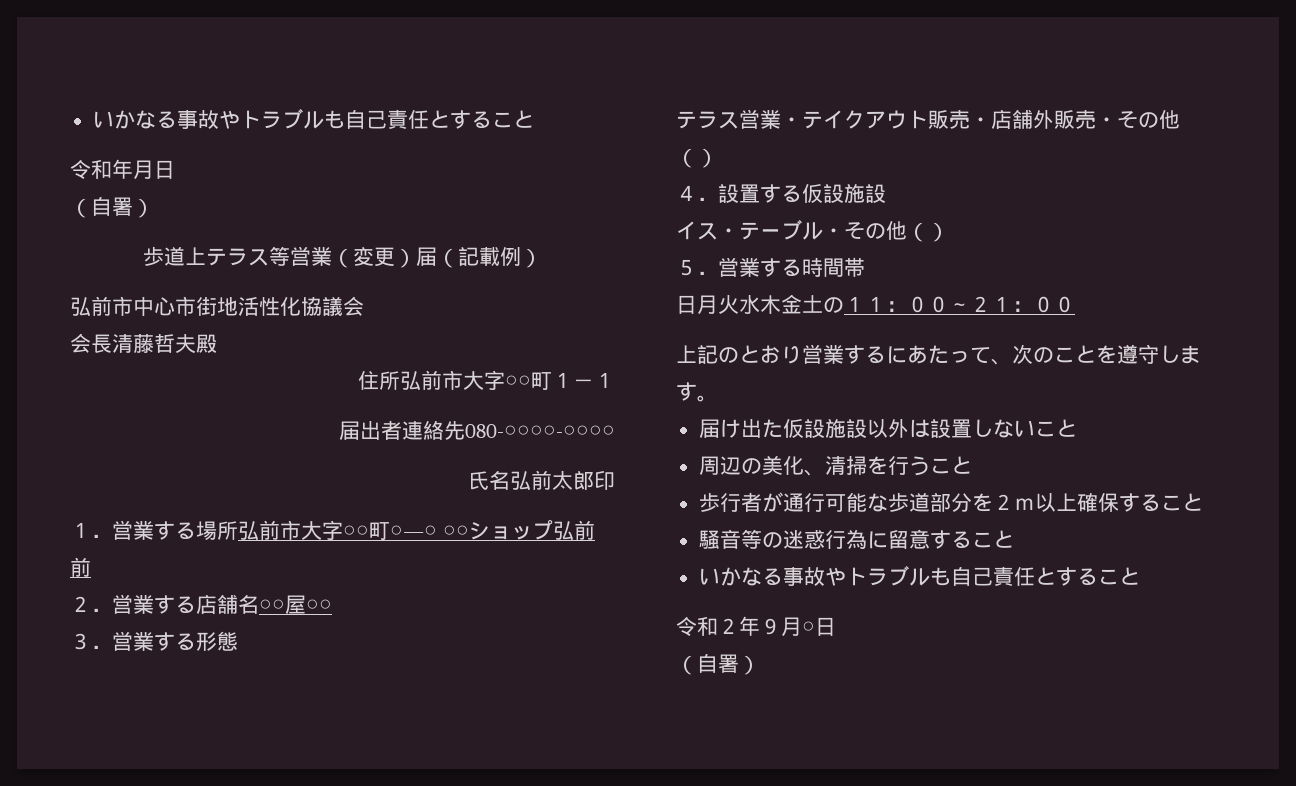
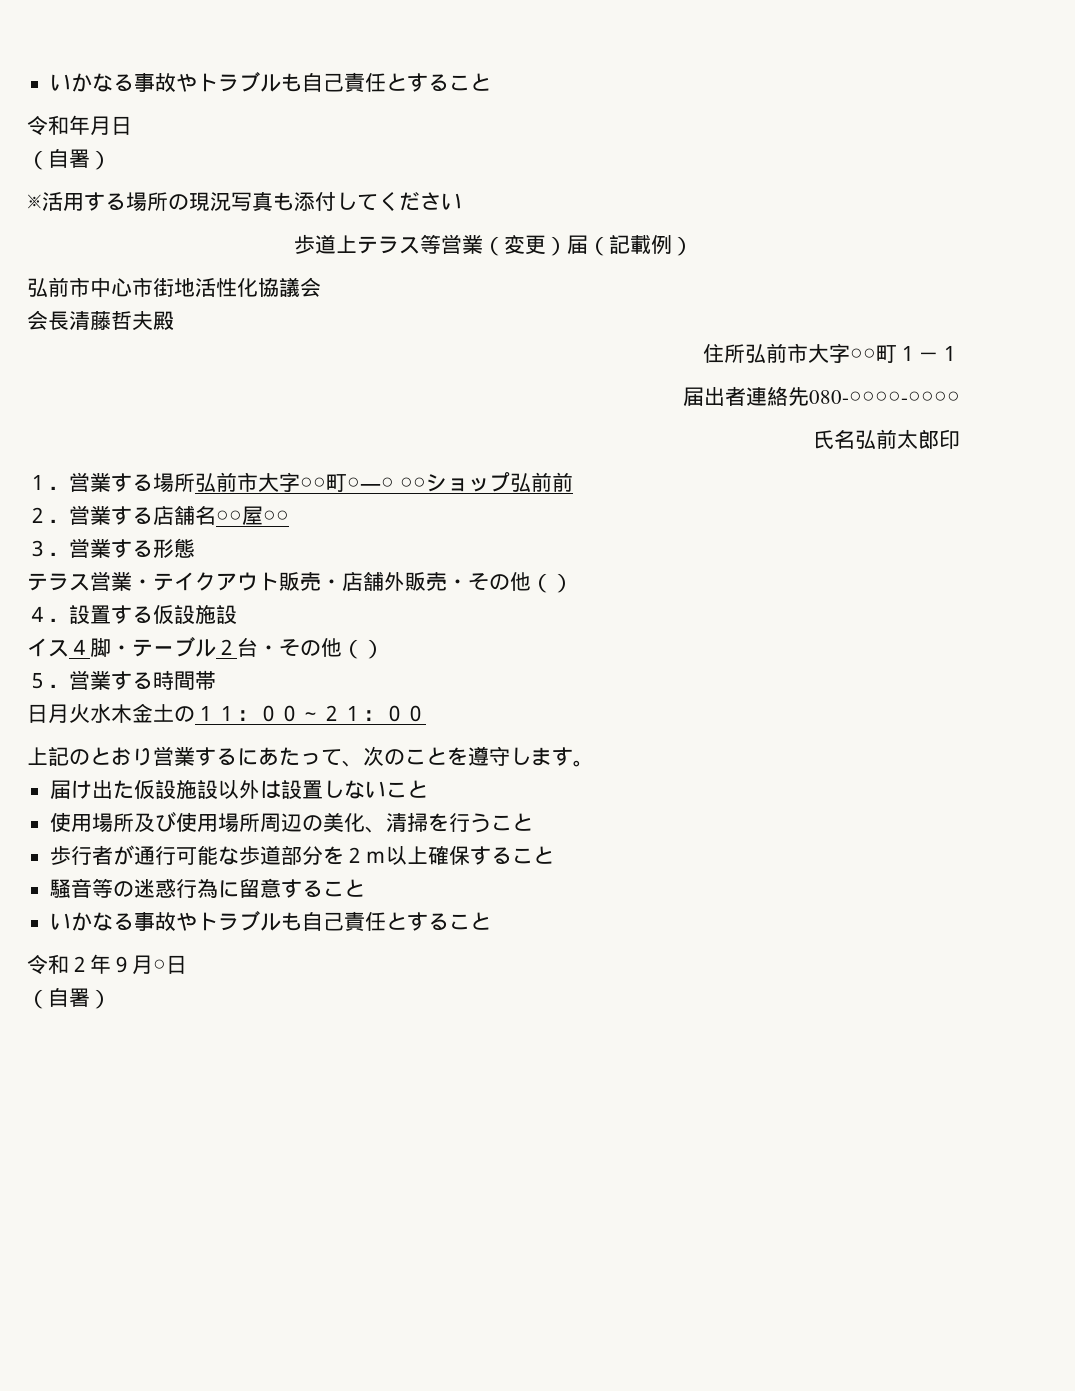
+ ※活用する場所の現況写真も添付してください
- イス・テーブル・その他（）
+ イス４脚・テーブル２台・その他（）
- 周辺の美化、清掃を行うこと
+ 使用場所及び使用場所周辺の美化、清掃を行うこと

